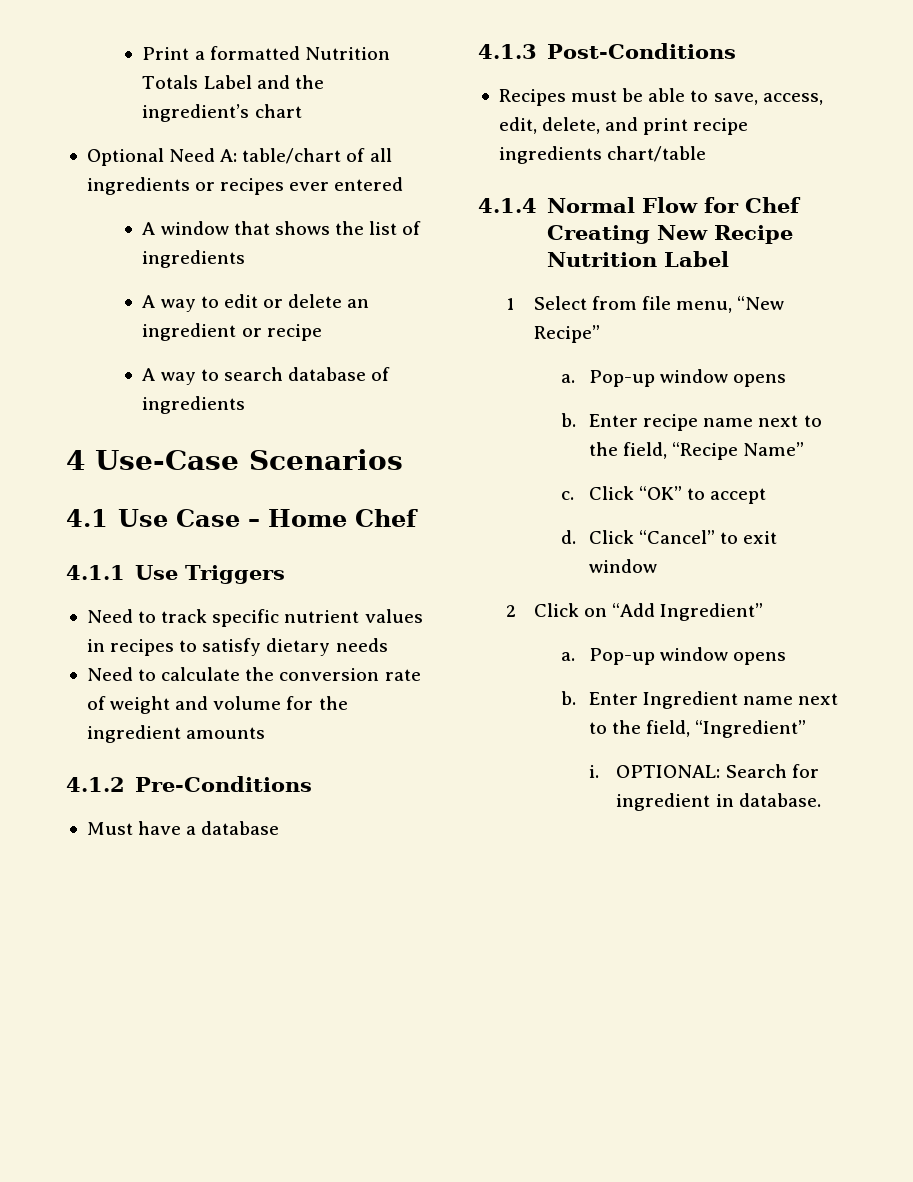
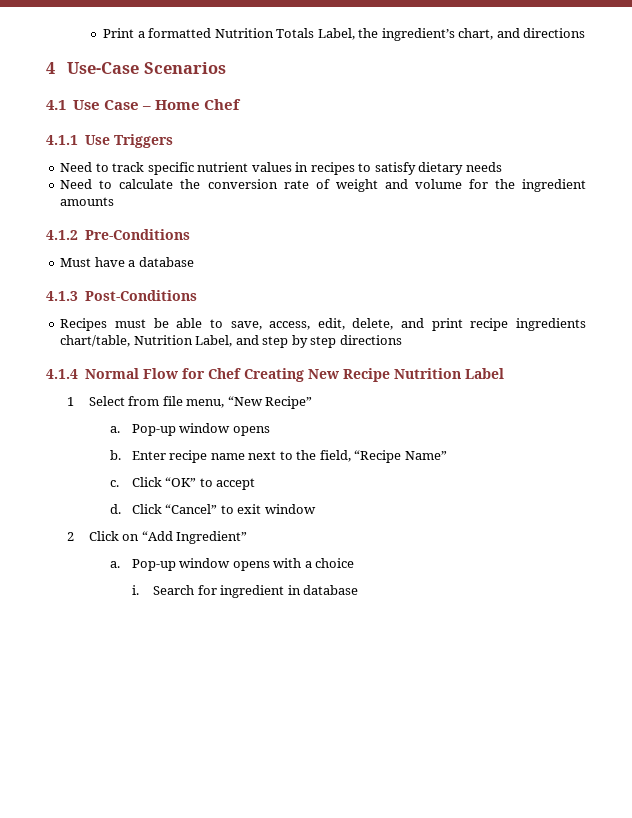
- Print a formatted Nutrition Totals Label and the ingredient’s chart
- Optional Need A: table/chart of all ingredients or recipes ever entered
- A window that shows the list of ingredients
- A way to edit or delete an ingredient or recipe
- A way to search database of ingredients
+ Print a formatted Nutrition Totals Label, the ingredient’s chart, and directions
- Recipes must be able to save, access, edit, delete, and print recipe ingredients chart/table
+ Recipes must be able to save, access, edit, delete, and print recipe ingredients chart/table, Nutrition Label, and step by step directions
  2 Click on “Add Ingredient”
- a. Pop-up window opens
- b. Enter Ingredient name next to the field, “Ingredient”
- i. OPTIONAL: Search for ingredient in database.
+ a. Pop-up window opens with a choice
+ i. Search for ingredient in database

